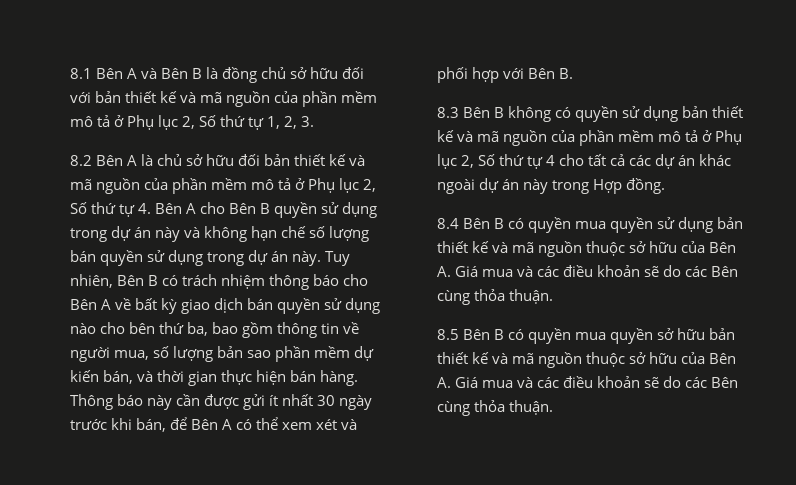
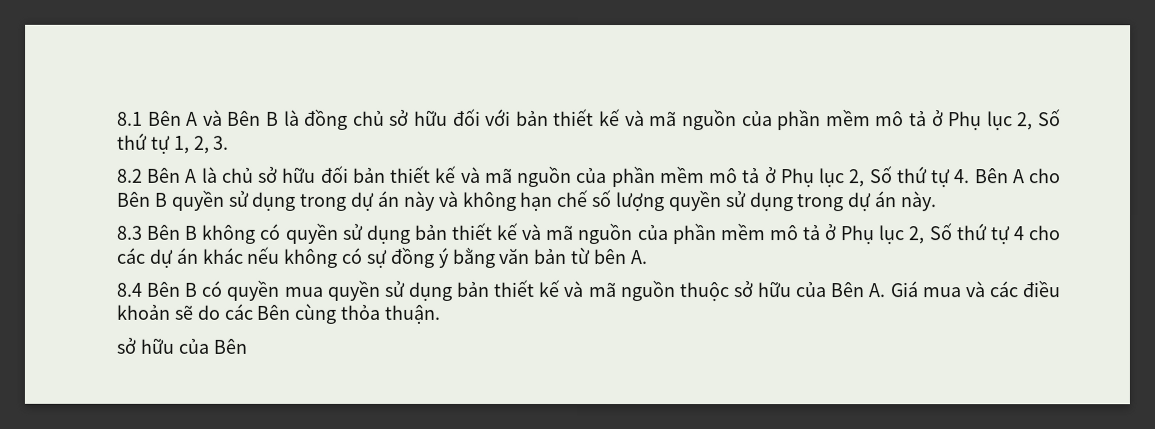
- 8.2 Bên A là chủ sở hữu đối bản thiết kế và mã nguồn của phần mềm mô tả ở Phụ lục 2, Số thứ tự 4. Bên A cho Bên B quyền sử dụng trong dự án này và không hạn chế số lượng bán quyền sử dụng trong dự án này. Tuy nhiên, Bên B có trách nhiệm thông báo cho Bên A về bất kỳ giao dịch bán quyền sử dụng nào cho bên thứ ba, bao gồm thông tin về người mua, số lượng bản sao phần mềm dự kiến bán, và thời gian thực hiện bán hàng. Thông báo này cần được gửi ít nhất 30 ngày trước khi bán, để Bên A có thể xem xét và phối hợp với Bên B.
+ 8.2 Bên A là chủ sở hữu đối bản thiết kế và mã nguồn của phần mềm mô tả ở Phụ lục 2, Số thứ tự 4. Bên A cho Bên B quyền sử dụng trong dự án này và không hạn chế số lượng quyền sử dụng trong dự án này.
- 8.3 Bên B không có quyền sử dụng bản thiết kế và mã nguồn của phần mềm mô tả ở Phụ lục 2, Số thứ tự 4 cho tất cả các dự án khác ngoài dự án này trong Hợp đồng.
+ 8.3 Bên B không có quyền sử dụng bản thiết kế và mã nguồn của phần mềm mô tả ở Phụ lục 2, Số thứ tự 4 cho các dự án khác nếu không có sự đồng ý bằng văn bản từ bên A.
  8.4 Bên B có quyền mua quyền sử dụng bản thiết kế và mã nguồn thuộc sở hữu của Bên A. Giá mua và các điều khoản sẽ do các Bên cùng thỏa thuận.
- 8.5 Bên B có quyền mua quyền sở hữu bản thiết kế và mã nguồn thuộc sở hữu của Bên A. Giá mua và các điều khoản sẽ do các Bên cùng thỏa thuận.
+ sở hữu của Bên

